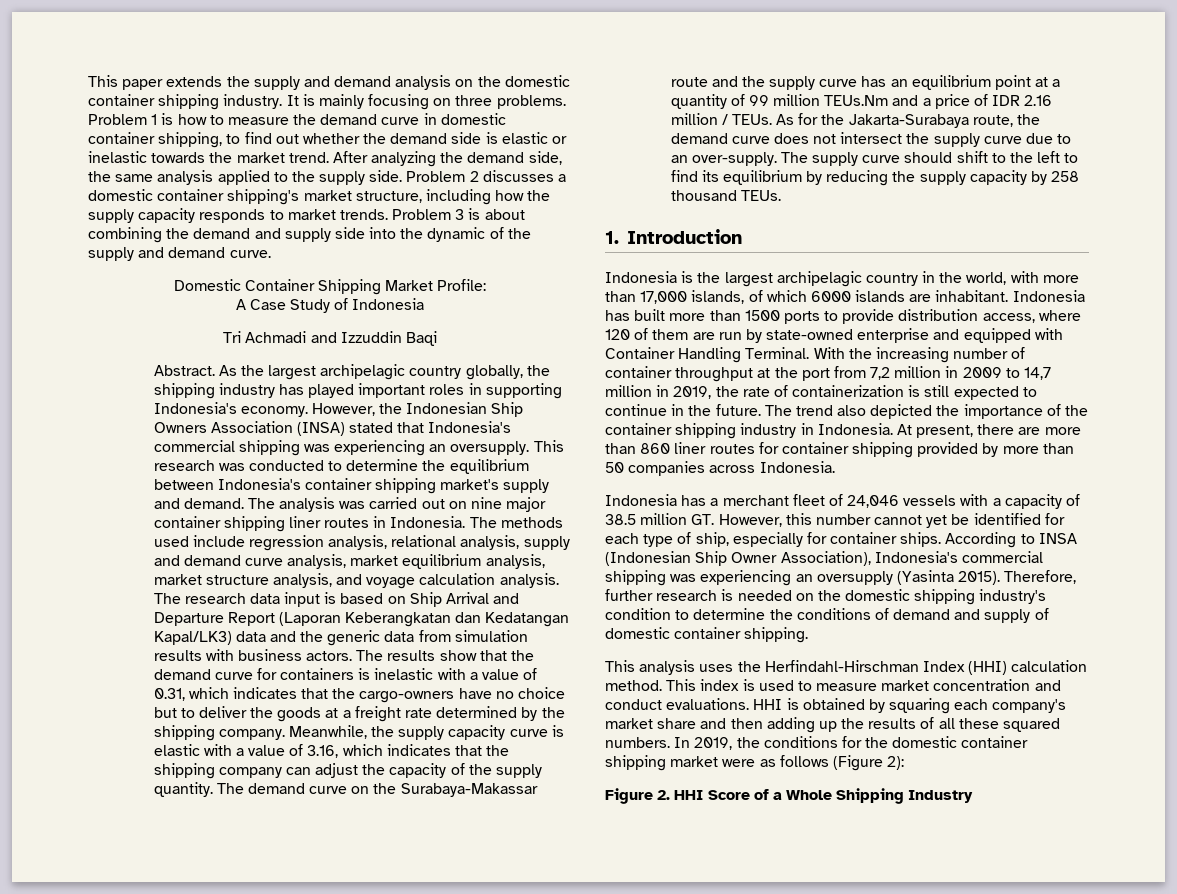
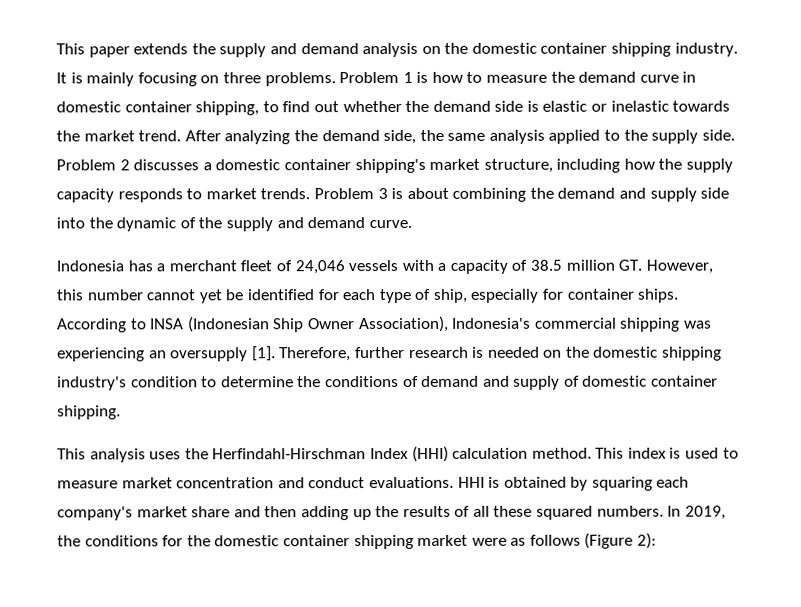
- Domestic Container Shipping Market Profile:
- A Case Study of Indonesia
- Tri Achmadi and Izzuddin Baqi
- Abstract. As the largest archipelagic country globally, the shipping industry has played important roles in supporting Indonesia's economy. However, the Indonesian Ship Owners Association (INSA) stated that Indonesia's commercial shipping was experiencing an oversupply. This research was conducted to determine the equilibrium between Indonesia's container shipping market's supply and demand. The analysis was carried out on nine major container shipping liner routes in Indonesia. The methods used include regression analysis, relational analysis, supply and demand curve analysis, market equilibrium analysis, market structure analysis, and voyage calculation analysis. The research data input is based on Ship Arrival and Departure Report (Laporan Keberangkatan dan Kedatangan Kapal/LK3) data and the generic data from simulation results with business actors. The results show that the demand curve for containers is inelastic with a value of 0.31, which indicates that the cargo-owners have no choice but to deliver the goods at a freight rate determined by the shipping company. Meanwhile, the supply capacity curve is elastic with a value of 3.16, which indicates that the shipping company can adjust the capacity of the supply quantity. The demand curve on the Surabaya-Makassar route and the supply curve has an equilibrium point at a quantity of 99 million TEUs.Nm and a price of IDR 2.16 million / TEUs. As for the Jakarta-Surabaya route, the demand curve does not intersect the supply curve due to an over-supply. The supply curve should shift to the left to find its equilibrium by reducing the supply capacity by 258 thousand TEUs.
- 1. Introduction
- Indonesia is the largest archipelagic country in the world, with more than 17,000 islands, of which 6000 islands are inhabitant. Indonesia has built more than 1500 ports to provide distribution access, where 120 of them are run by state-owned enterprise and equipped with Container Handling Terminal. With the increasing number of container throughput at the port from 7,2 million in 2009 to 14,7 million in 2019, the rate of containerization is still expected to continue in the future. The trend also depicted the importance of the container shipping industry in Indonesia. At present, there are more than 860 liner routes for container shipping provided by more than 50 companies across Indonesia.
- According to INSA (Indonesian Ship Owner Association), Indonesia's commercial shipping was experiencing an oversupply (Yasinta 2015).
+ According to INSA (Indonesian Ship Owner Association), Indonesia's commercial shipping was experiencing an oversupply [1].
- Figure 2. HHI Score of a Whole Shipping Industry

